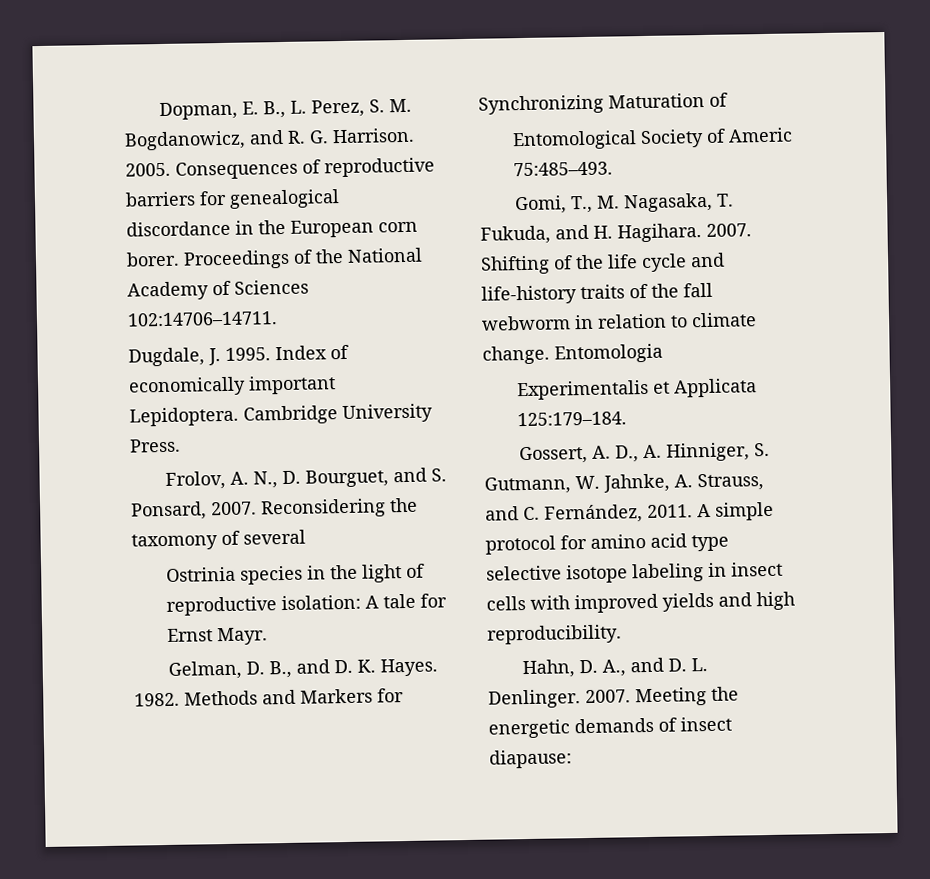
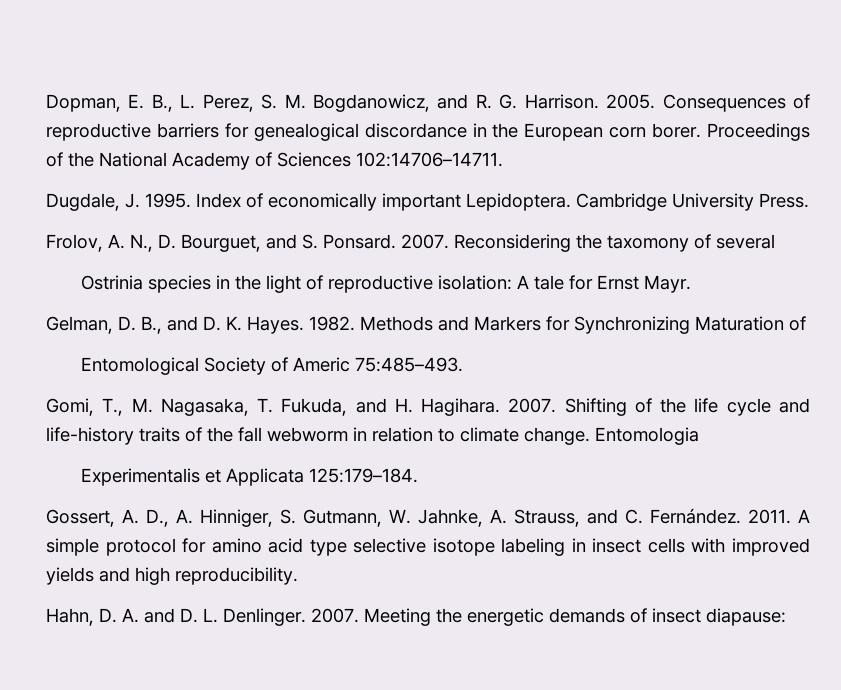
- Frolov, A. N., D. Bourguet, and S. Ponsard, 2007.
+ Frolov, A. N., D. Bourguet, and S. Ponsard. 2007.
- Gossert, A. D., A. Hinniger, S. Gutmann, W. Jahnke, A. Strauss, and C. Fernández, 2011.
+ Gossert, A. D., A. Hinniger, S. Gutmann, W. Jahnke, A. Strauss, and C. Fernández. 2011.
- Hahn, D. A., and D. L. Denlinger.
+ Hahn, D. A. and D. L. Denlinger.

